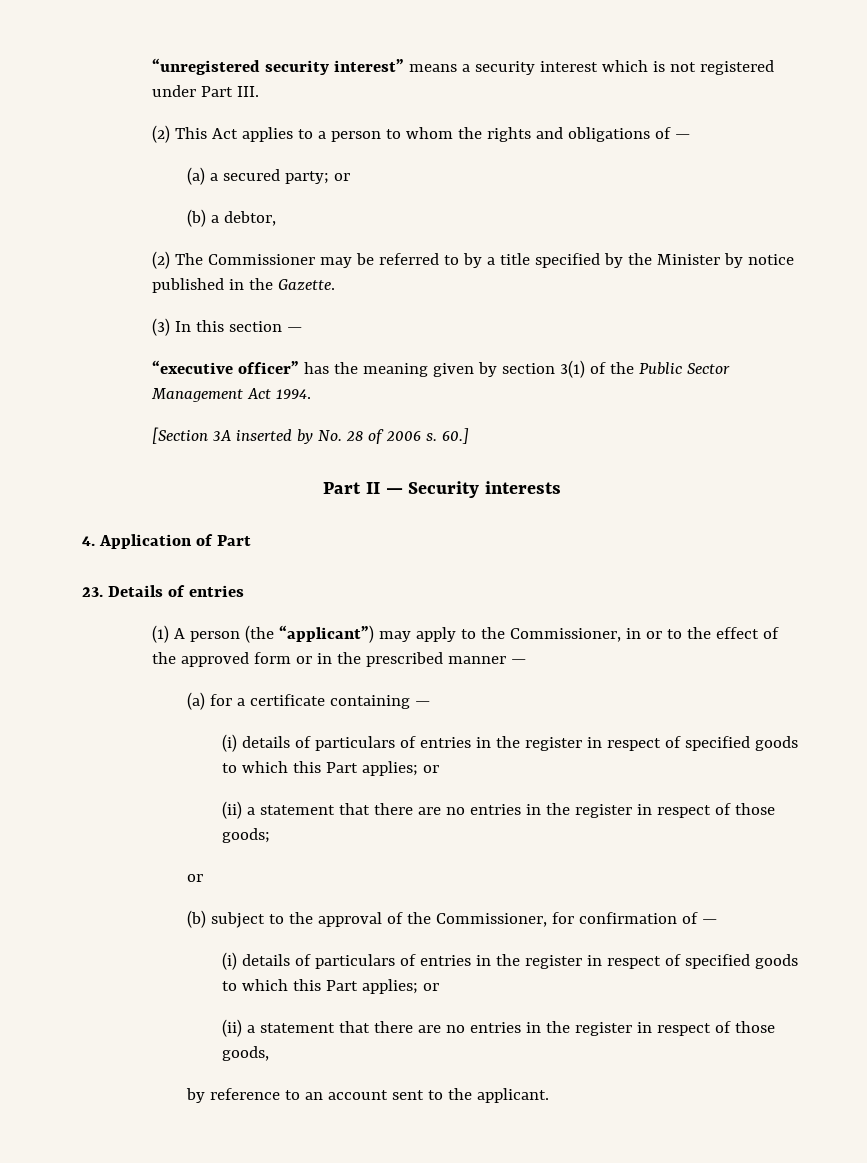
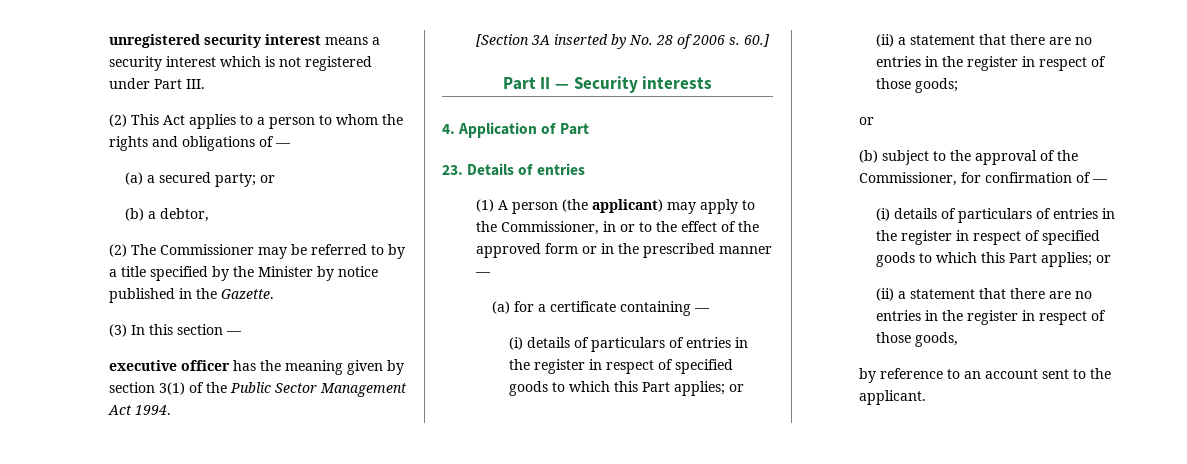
- “unregistered security interest” means a security interest which is not registered under Part III.
+ unregistered security interest means a security interest which is not registered under Part III.
- “executive officer” has the meaning given by section 3(1) of the Public Sector Management Act 1994.
+ executive officer has the meaning given by section 3(1) of the Public Sector Management Act 1994.
- (1) A person (the “applicant”) may apply to the Commissioner, in or to the effect of the approved form or in the prescribed manner —
+ (1) A person (the applicant) may apply to the Commissioner, in or to the effect of the approved form or in the prescribed manner —

